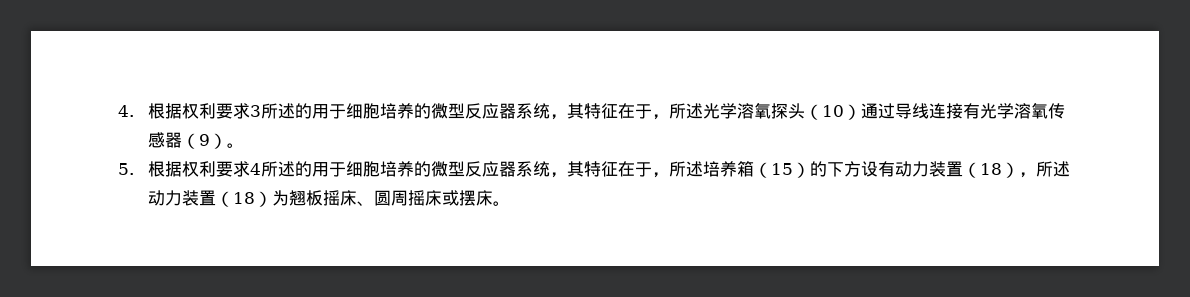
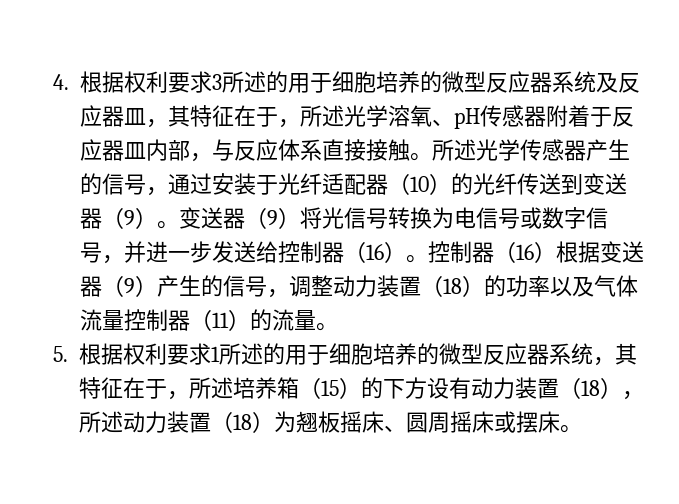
- 4.根据权利要求3所述的用于细胞培养的微型反应器系统，其特征在于，所述光学溶氧探头（10）通过导线连接有光学溶氧传感器（9）。
+ 4.根据权利要求3所述的用于细胞培养的微型反应器系统及反应器皿，其特征在于，所述光学溶氧、pH传感器附着于反应器皿内部，与反应体系直接接触。所述光学传感器产生的信号，通过安装于光纤适配器（10）的光纤传送到变送器（9）。变送器（9）将光信号转换为电信号或数字信号，并进一步发送给控制器（16）。控制器（16）根据变送器（9）产生的信号，调整动力装置（18）的功率以及气体流量控制器（11）的流量。
- 5.根据权利要求4所述的用于细胞培养的微型反应器系统，其特征在于，所述培养箱（15）的下方设有动力装置（18），所述动力装置（18）为翘板摇床、圆周摇床或摆床。
+ 5.根据权利要求1所述的用于细胞培养的微型反应器系统，其特征在于，所述培养箱（15）的下方设有动力装置（18），所述动力装置（18）为翘板摇床、圆周摇床或摆床。

